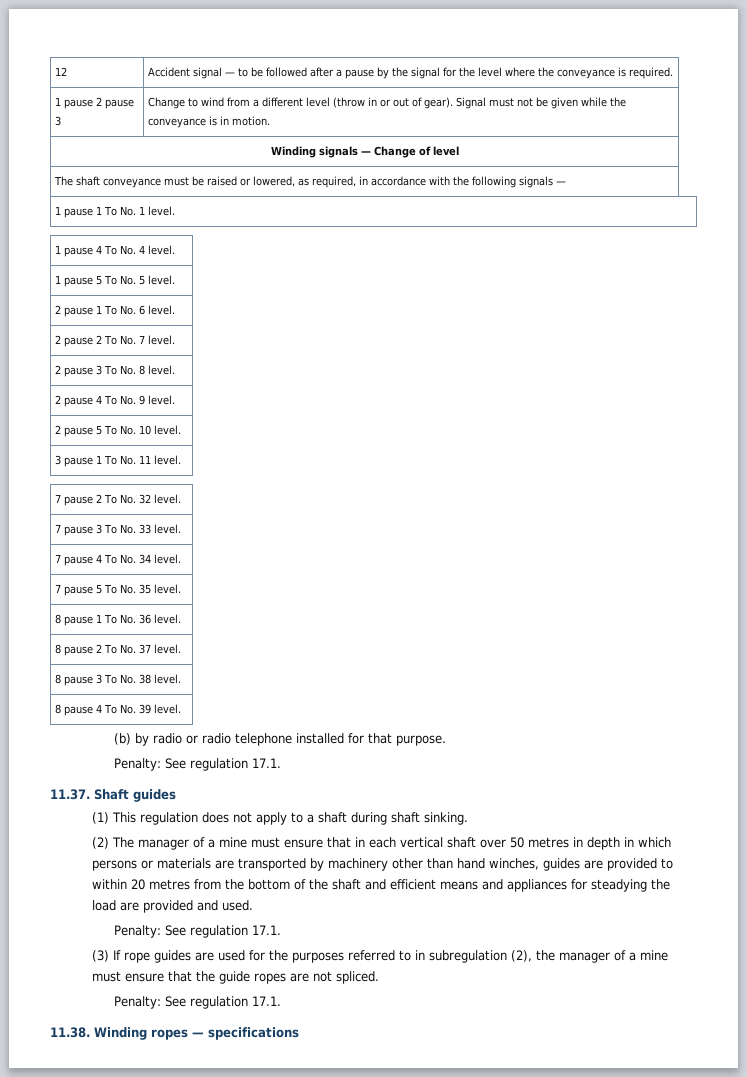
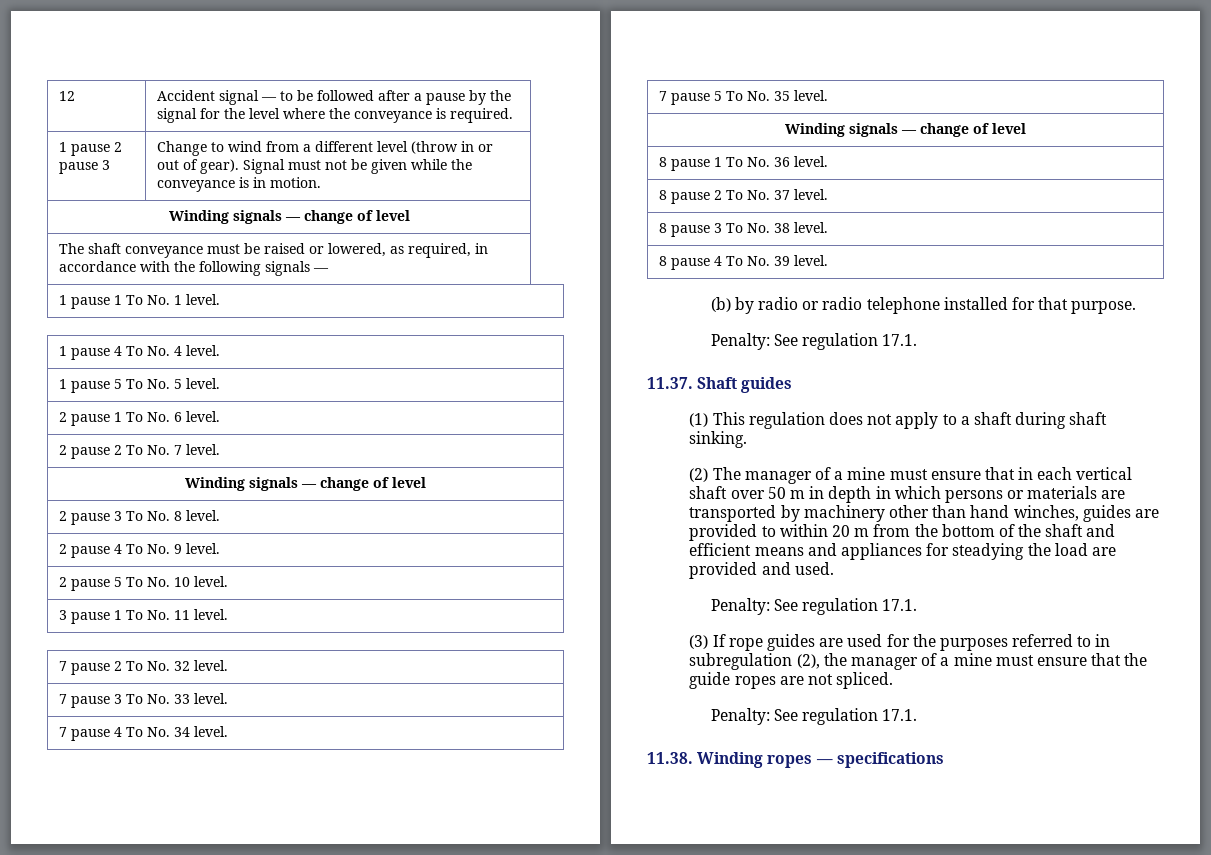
  1 pause 2 pause 3 | Change to wind from a different level (throw in or out of gear). Signal must not be given while the conveyance is in motion.
- Winding signals — Change of level
+ Winding signals — change of level
  2 pause 2 To No. 7 level.
+ Winding signals — change of level
  7 pause 5 To No. 35 level.
+ Winding signals — change of level
- (2) The manager of a mine must ensure that in each vertical shaft over 50 metres in depth in which persons or materials are transported by machinery other than hand winches, guides are provided to within 20 metres from the bottom of the shaft and efficient means and appliances for steadying the load are provided and used.
+ (2) The manager of a mine must ensure that in each vertical shaft over 50 m in depth in which persons or materials are transported by machinery other than hand winches, guides are provided to within 20 m from the bottom of the shaft and efficient means and appliances for steadying the load are provided and used.

